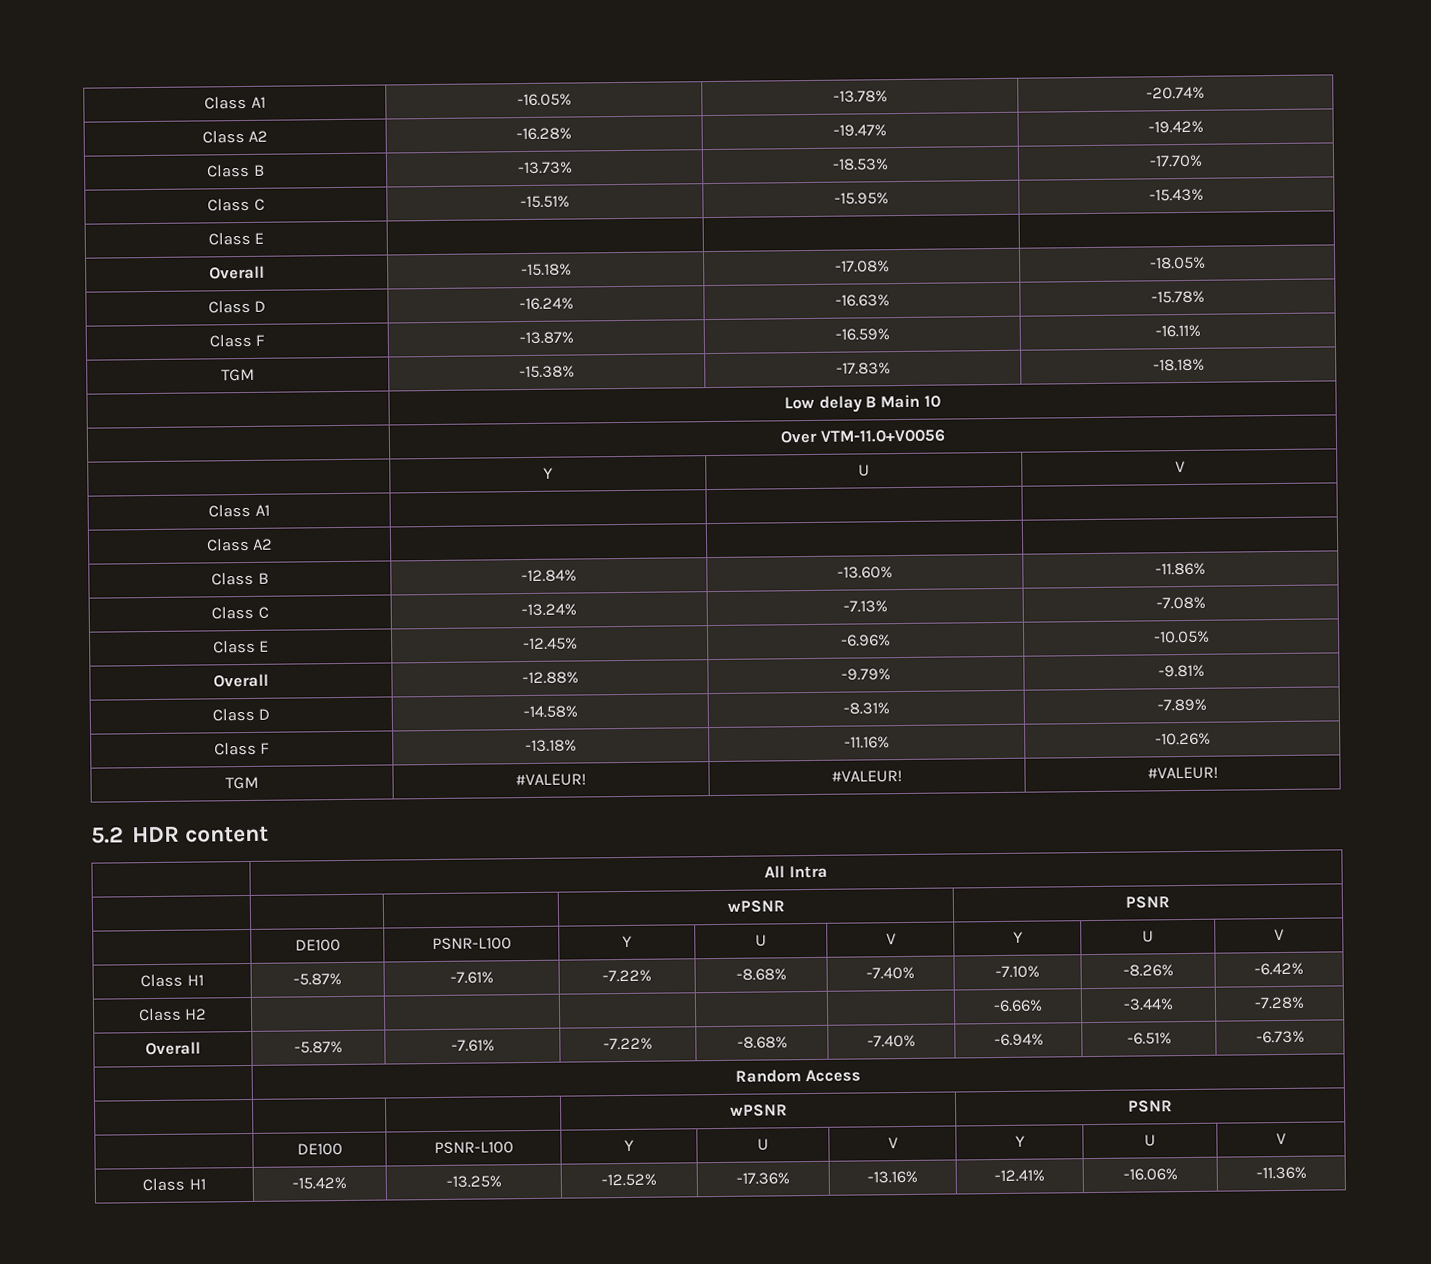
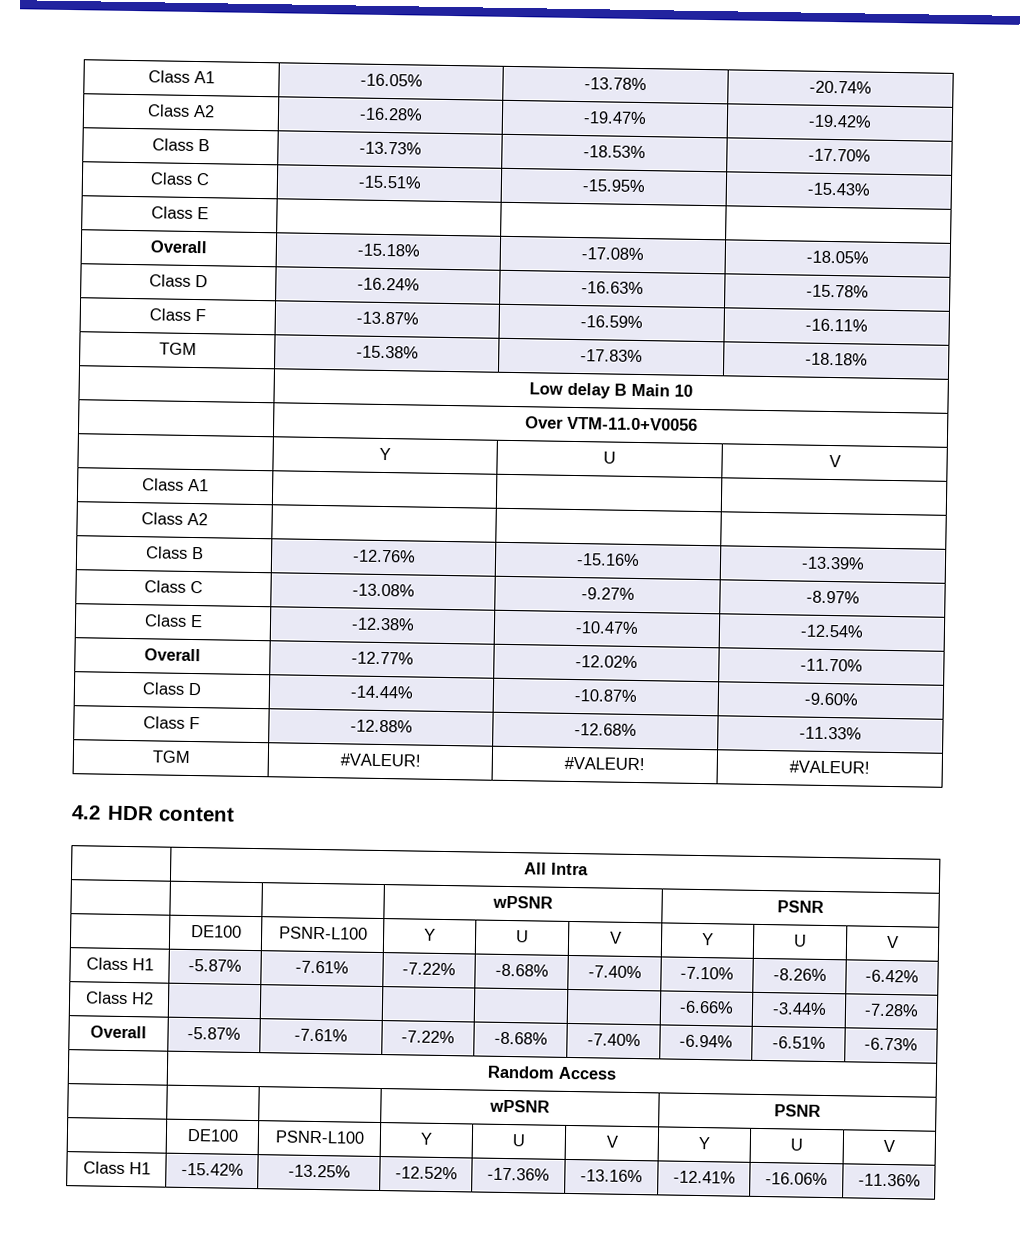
- Class B | -12.84% | -13.60% | -11.86%
- Class C | -13.24% | -7.13% | -7.08%
- Class E | -12.45% | -6.96% | -10.05%
- Overall | -12.88% | -9.79% | -9.81%
- Class D | -14.58% | -8.31% | -7.89%
- Class F | -13.18% | -11.16% | -10.26%
+ Class B | -12.76% | -15.16% | -13.39%
+ Class C | -13.08% | -9.27% | -8.97%
+ Class E | -12.38% | -10.47% | -12.54%
+ Overall | -12.77% | -12.02% | -11.70%
+ Class D | -14.44% | -10.87% | -9.60%
+ Class F | -12.88% | -12.68% | -11.33%
- 5.2 HDR content
+ 4.2 HDR content

